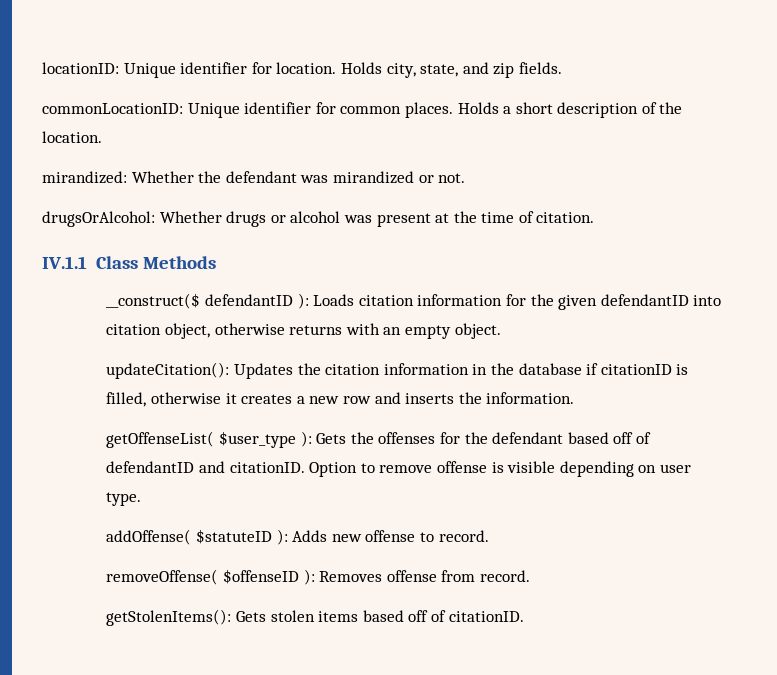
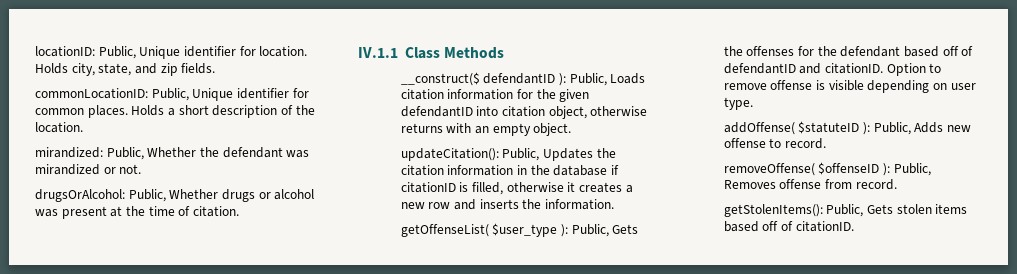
- locationID: Unique identifier for location.
+ locationID: Public, Unique identifier for location.
- commonLocationID: Unique identifier for common places.
+ commonLocationID: Public, Unique identifier for common places.
- mirandized: Whether the defendant was mirandized or not.
+ mirandized: Public, Whether the defendant was mirandized or not.
- drugsOrAlcohol: Whether drugs or alcohol was present at the time of citation.
+ drugsOrAlcohol: Public, Whether drugs or alcohol was present at the time of citation.
- __construct($ defendantID ): Loads citation information for the given defendantID into citation object, otherwise returns with an empty object.
+ __construct($ defendantID ): Public, Loads citation information for the given defendantID into citation object, otherwise returns with an empty object.
- updateCitation(): Updates the citation information in the database if citationID is filled, otherwise it creates a new row and inserts the information.
+ updateCitation(): Public, Updates the citation information in the database if citationID is filled, otherwise it creates a new row and inserts the information.
- getOffenseList( $user_type ): Gets the offenses for the defendant based off of defendantID and citationID.
+ getOffenseList( $user_type ): Public, Gets the offenses for the defendant based off of defendantID and citationID.
- addOffense( $statuteID ): Adds new offense to record.
+ addOffense( $statuteID ): Public, Adds new offense to record.
- removeOffense( $offenseID ): Removes offense from record.
+ removeOffense( $offenseID ): Public, Removes offense from record.
- getStolenItems(): Gets stolen items based off of citationID.
+ getStolenItems(): Public, Gets stolen items based off of citationID.

